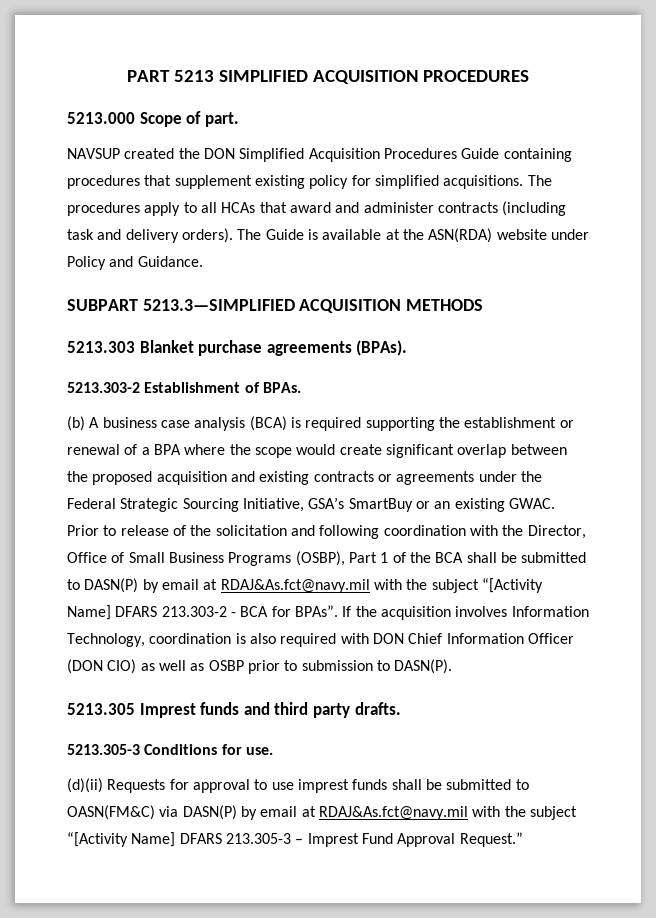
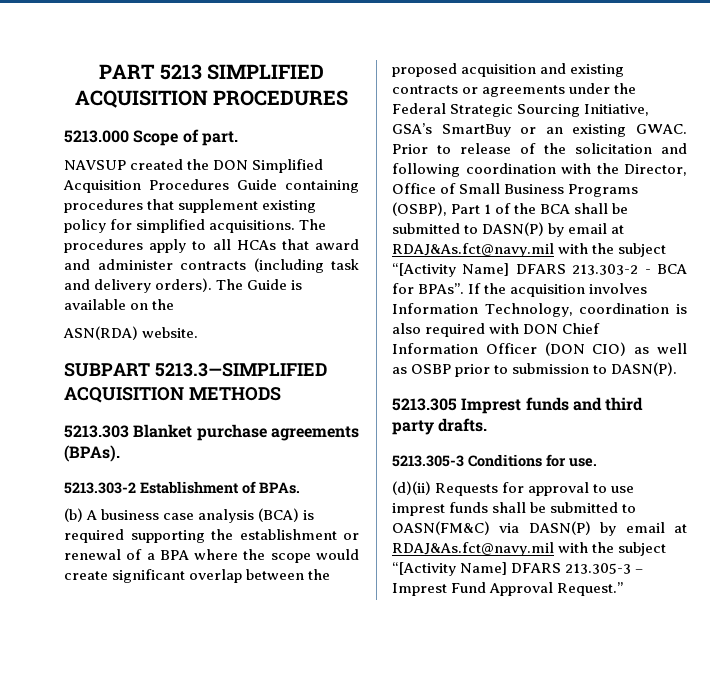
- The Guide is available at the ASN(RDA) website under Policy and Guidance.
+ The Guide is available on the
+ ASN(RDA) website.

